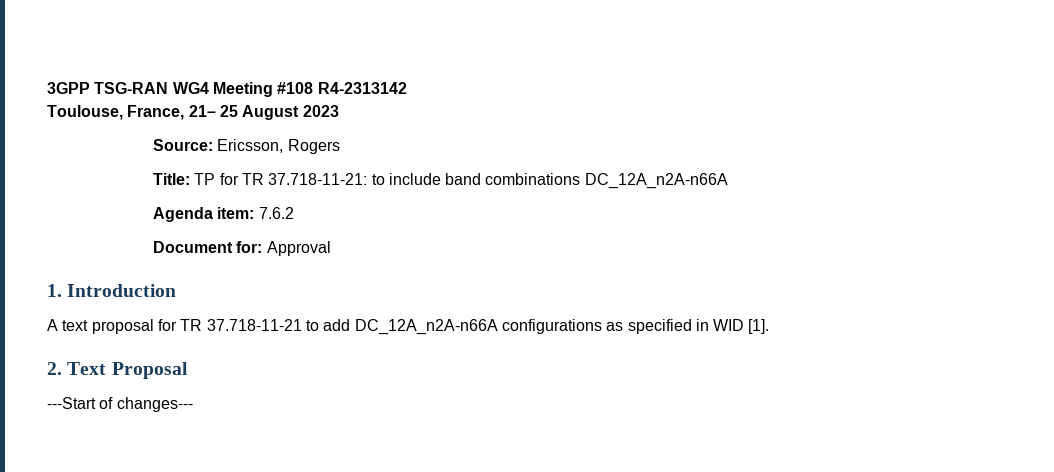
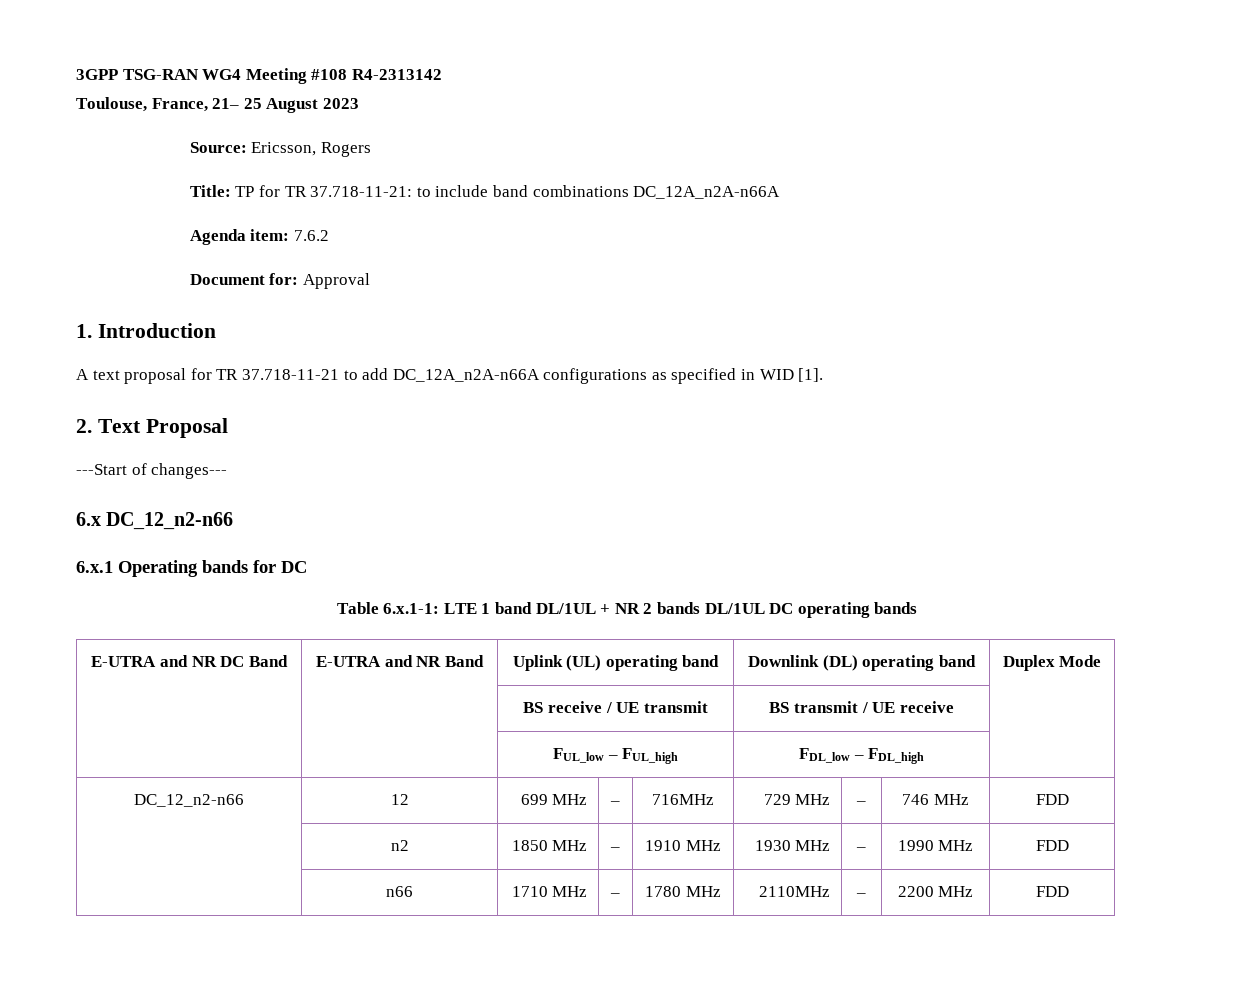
+ 6.x DC_12_n2-n66
+ 6.x.1 Operating bands for DC
+ Table 6.x.1-1: LTE 1 band DL/1UL + NR 2 bands DL/1UL DC operating bands
+ E-UTRA and NR DC Band | E-UTRA and NR Band | Uplink (UL) operating band | Downlink (DL) operating band | Duplex Mode
+ | | BS receive / UE transmit | BS transmit / UE receive |
+ | | FUL_low – FUL_high | FDL_low – FDL_high |
+ DC_12_n2-n66 | 12 | 699 MHz | – | 716MHz | 729 MHz | – | 746 MHz | FDD
+ | n2 | 1850 MHz | – | 1910 MHz | 1930 MHz | – | 1990 MHz | FDD
+ | n66 | 1710 MHz | – | 1780 MHz | 2110MHz | – | 2200 MHz | FDD

